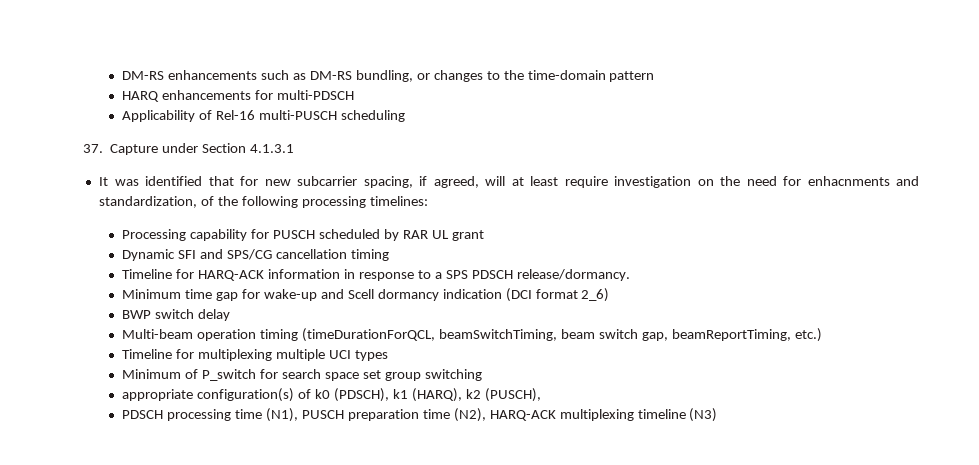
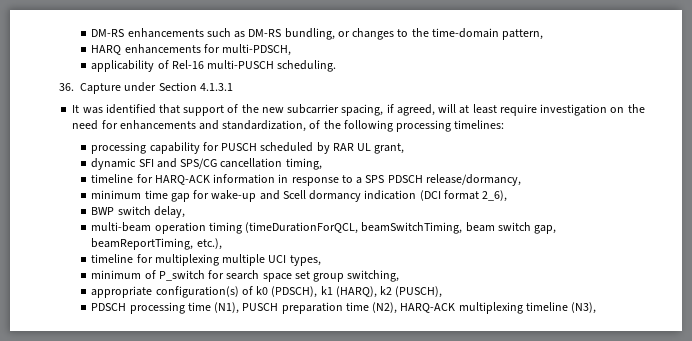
- DM-RS enhancements such as DM-RS bundling, or changes to the time-domain pattern
+ DM-RS enhancements such as DM-RS bundling, or changes to the time-domain pattern,
- HARQ enhancements for multi-PDSCH
- Applicability of Rel-16 multi-PUSCH scheduling
- 37. Capture under Section 4.1.3.1
+ HARQ enhancements for multi-PDSCH,
+ applicability of Rel-16 multi-PUSCH scheduling.
+ 36. Capture under Section 4.1.3.1
- It was identified that for new subcarrier spacing, if agreed, will at least require investigation on the need for enhacnments and standardization, of the following processing timelines:
+ It was identified that support of the new subcarrier spacing, if agreed, will at least require investigation on the need for enhancements and standardization, of the following processing timelines:
- Processing capability for PUSCH scheduled by RAR UL grant
- Dynamic SFI and SPS/CG cancellation timing
- Timeline for HARQ-ACK information in response to a SPS PDSCH release/dormancy.
- Minimum time gap for wake-up and Scell dormancy indication (DCI format 2_6)
+ processing capability for PUSCH scheduled by RAR UL grant,
+ dynamic SFI and SPS/CG cancellation timing,
+ timeline for HARQ-ACK information in response to a SPS PDSCH release/dormancy,
+ minimum time gap for wake-up and Scell dormancy indication (DCI format 2_6),
- BWP switch delay
- Multi-beam operation timing (timeDurationForQCL, beamSwitchTiming, beam switch gap, beamReportTiming, etc.)
- Timeline for multiplexing multiple UCI types
- Minimum of P_switch for search space set group switching
+ BWP switch delay,
+ multi-beam operation timing (timeDurationForQCL, beamSwitchTiming, beam switch gap, beamReportTiming, etc.),
+ timeline for multiplexing multiple UCI types,
+ minimum of P_switch for search space set group switching,
- PDSCH processing time (N1), PUSCH preparation time (N2), HARQ-ACK multiplexing timeline (N3)
+ PDSCH processing time (N1), PUSCH preparation time (N2), HARQ-ACK multiplexing timeline (N3),

